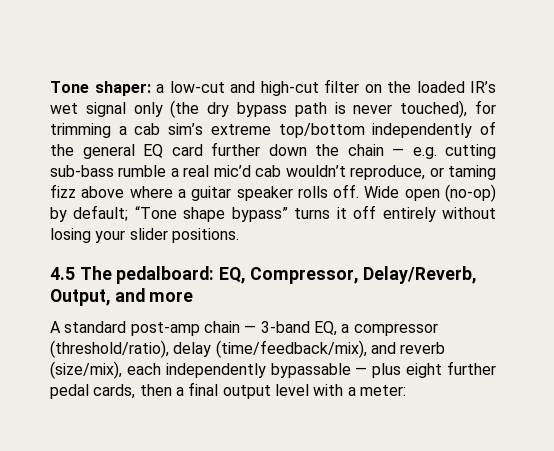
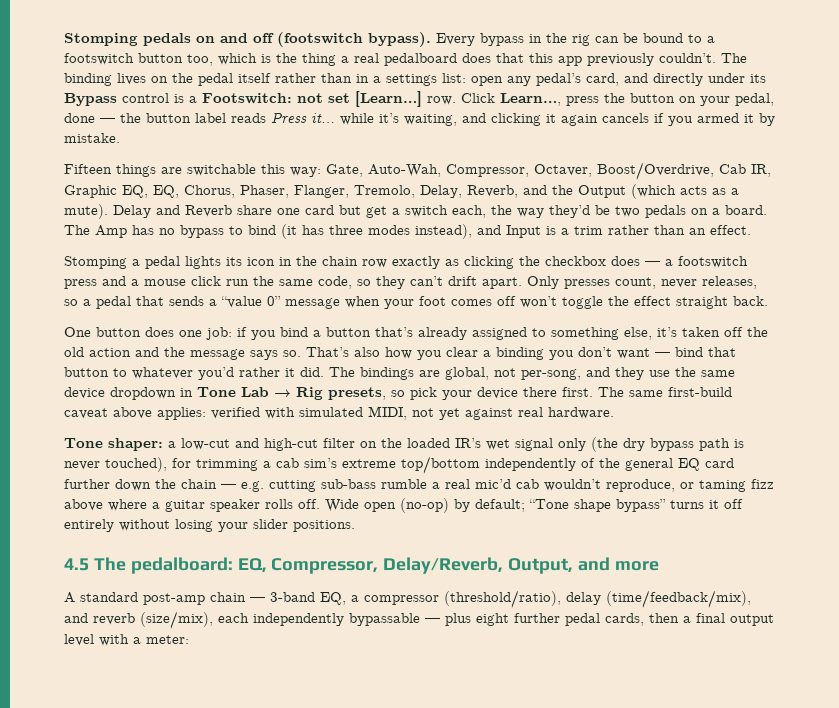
+ Stomping pedals on and off (footswitch bypass). Every bypass in the rig can be bound to a footswitch button too, which is the thing a real pedalboard does that this app previously couldn’t. The binding lives on the pedal itself rather than in a settings list: open any pedal’s card, and directly under its Bypass control is a Footswitch: not set [Learn…] row. Click Learn…, press the button on your pedal, done — the button label reads Press it… while it’s waiting, and clicking it again cancels if you armed it by mistake.
+ Fifteen things are switchable this way: Gate, Auto-Wah, Compressor, Octaver, Boost/Overdrive, Cab IR, Graphic EQ, EQ, Chorus, Phaser, Flanger, Tremolo, Delay, Reverb, and the Output (which acts as a mute). Delay and Reverb share one card but get a switch each, the way they’d be two pedals on a board. The Amp has no bypass to bind (it has three modes instead), and Input is a trim rather than an effect.
+ Stomping a pedal lights its icon in the chain row exactly as clicking the checkbox does — a footswitch press and a mouse click run the same code, so they can’t drift apart. Only presses count, never releases, so a pedal that sends a “value 0” message when your foot comes off won’t toggle the effect straight back.
+ One button does one job: if you bind a button that’s already assigned to something else, it’s taken off the old action and the message says so. That’s also how you clear a binding you don’t want — bind that button to whatever you’d rather it did. The bindings are global, not per-song, and they use the same device dropdown in Tone Lab → Rig presets, so pick your device there first. The same first-build caveat above applies: verified with simulated MIDI, not yet against real hardware.

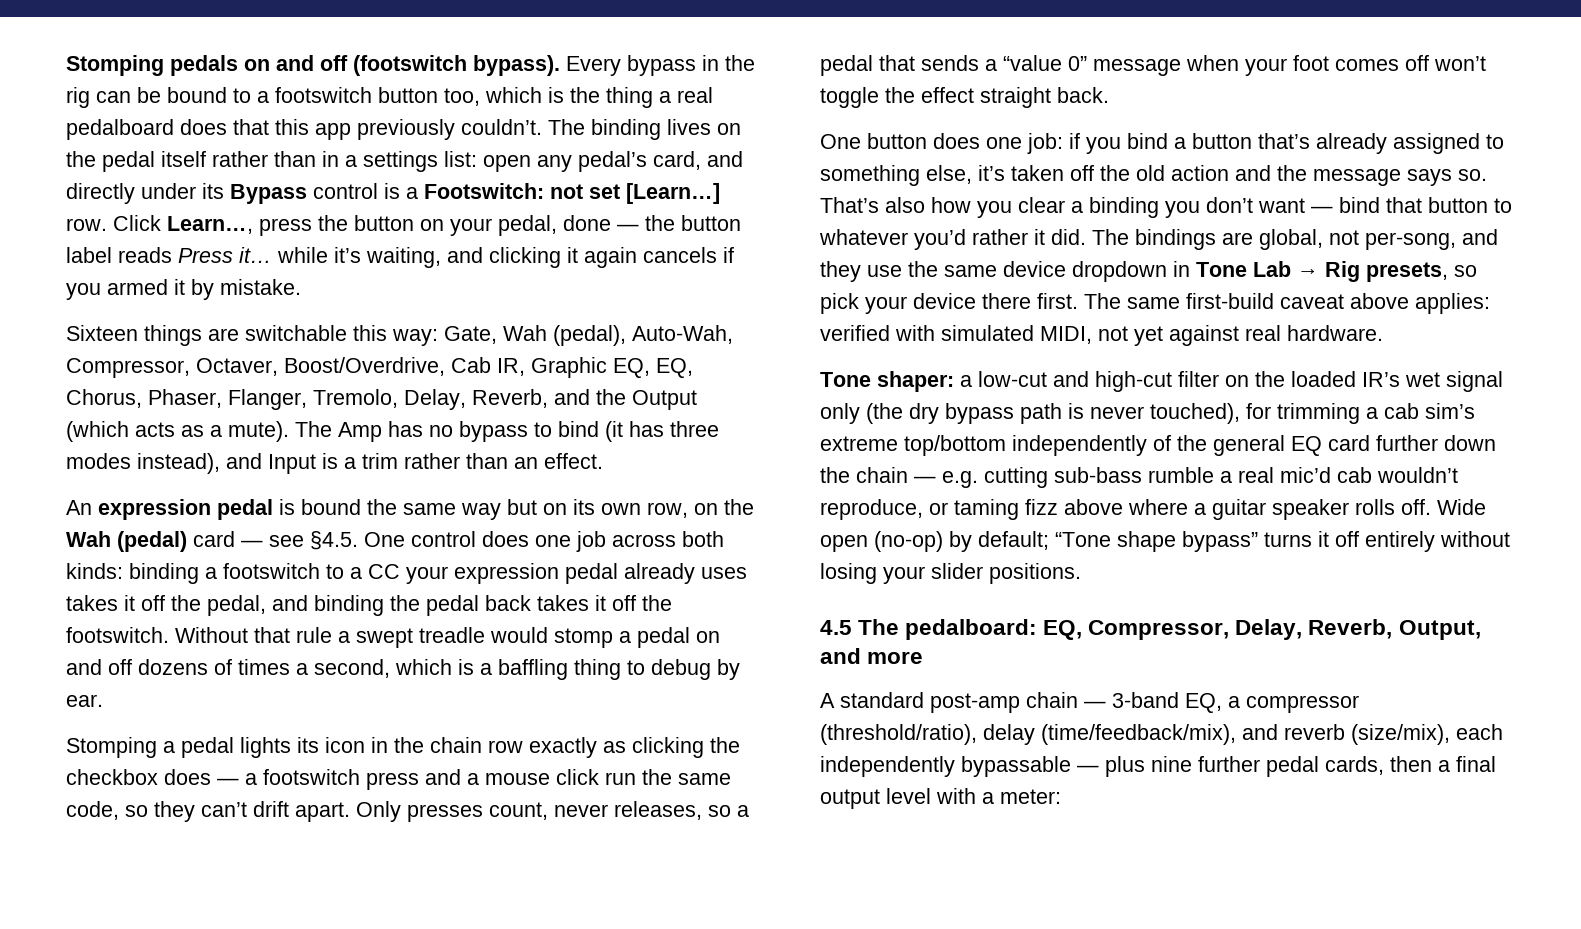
- Fifteen things are switchable this way: Gate, Auto-Wah, Compressor, Octaver, Boost/Overdrive, Cab IR, Graphic EQ, EQ, Chorus, Phaser, Flanger, Tremolo, Delay, Reverb, and the Output (which acts as a mute).
+ Sixteen things are switchable this way: Gate, Wah (pedal), Auto-Wah, Compressor, Octaver, Boost/Overdrive, Cab IR, Graphic EQ, EQ, Chorus, Phaser, Flanger, Tremolo, Delay, Reverb, and the Output (which acts as a mute).
- Delay and Reverb share one card but get a switch each, the way they’d be two pedals on a board.
+ An expression pedal is bound the same way but on its own row, on the Wah (pedal) card — see §4.5. One control does one job across both kinds: binding a footswitch to a CC your expression pedal already uses takes it off the pedal, and binding the pedal back takes it off the footswitch. Without that rule a swept treadle would stomp a pedal on and off dozens of times a second, which is a baffling thing to debug by ear.
- 4.5 The pedalboard: EQ, Compressor, Delay/Reverb, Output, and more
+ 4.5 The pedalboard: EQ, Compressor, Delay, Reverb, Output, and more
- A standard post-amp chain — 3-band EQ, a compressor (threshold/ratio), delay (time/feedback/mix), and reverb (size/mix), each independently bypassable — plus eight further pedal cards, then a final output level with a meter:
+ A standard post-amp chain — 3-band EQ, a compressor (threshold/ratio), delay (time/feedback/mix), and reverb (size/mix), each independently bypassable — plus nine further pedal cards, then a final output level with a meter:

